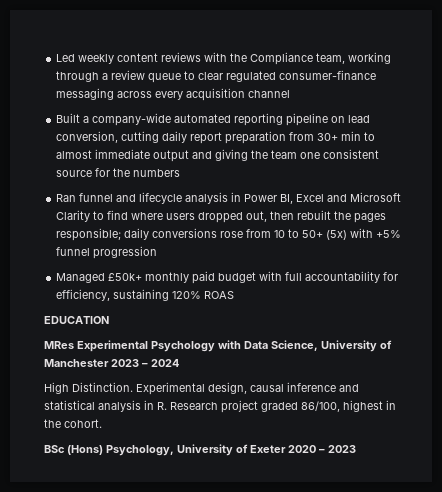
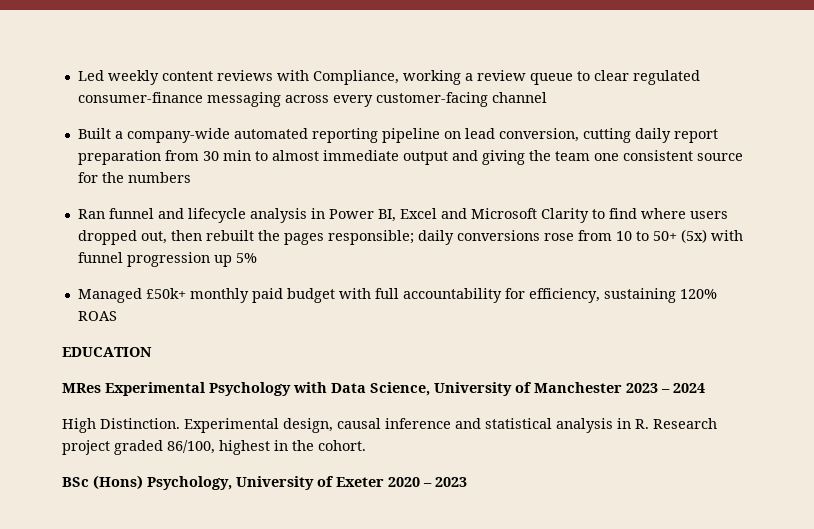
- Led weekly content reviews with the Compliance team, working through a review queue to clear regulated consumer-finance messaging across every acquisition channel
+ Led weekly content reviews with Compliance, working a review queue to clear regulated consumer-finance messaging across every customer-facing channel
- Built a company-wide automated reporting pipeline on lead conversion, cutting daily report preparation from 30+ min to almost immediate output and giving the team one consistent source for the numbers
+ Built a company-wide automated reporting pipeline on lead conversion, cutting daily report preparation from 30 min to almost immediate output and giving the team one consistent source for the numbers
- Ran funnel and lifecycle analysis in Power BI, Excel and Microsoft Clarity to find where users dropped out, then rebuilt the pages responsible; daily conversions rose from 10 to 50+ (5x) with +5% funnel progression
+ Ran funnel and lifecycle analysis in Power BI, Excel and Microsoft Clarity to find where users dropped out, then rebuilt the pages responsible; daily conversions rose from 10 to 50+ (5x) with funnel progression up 5%

